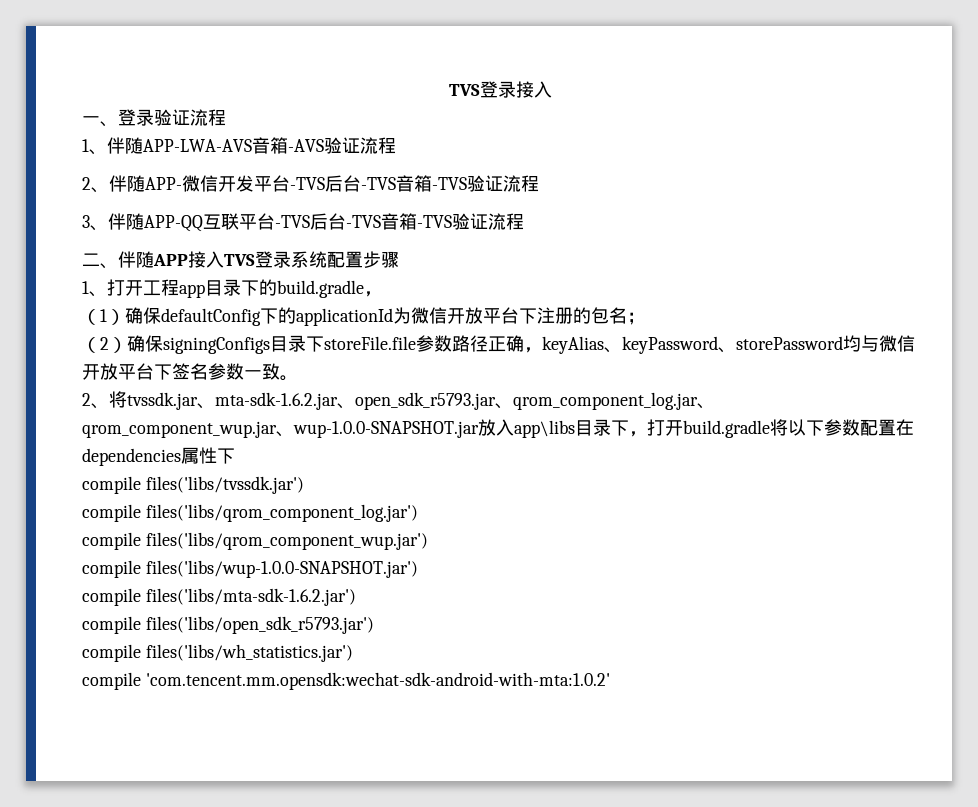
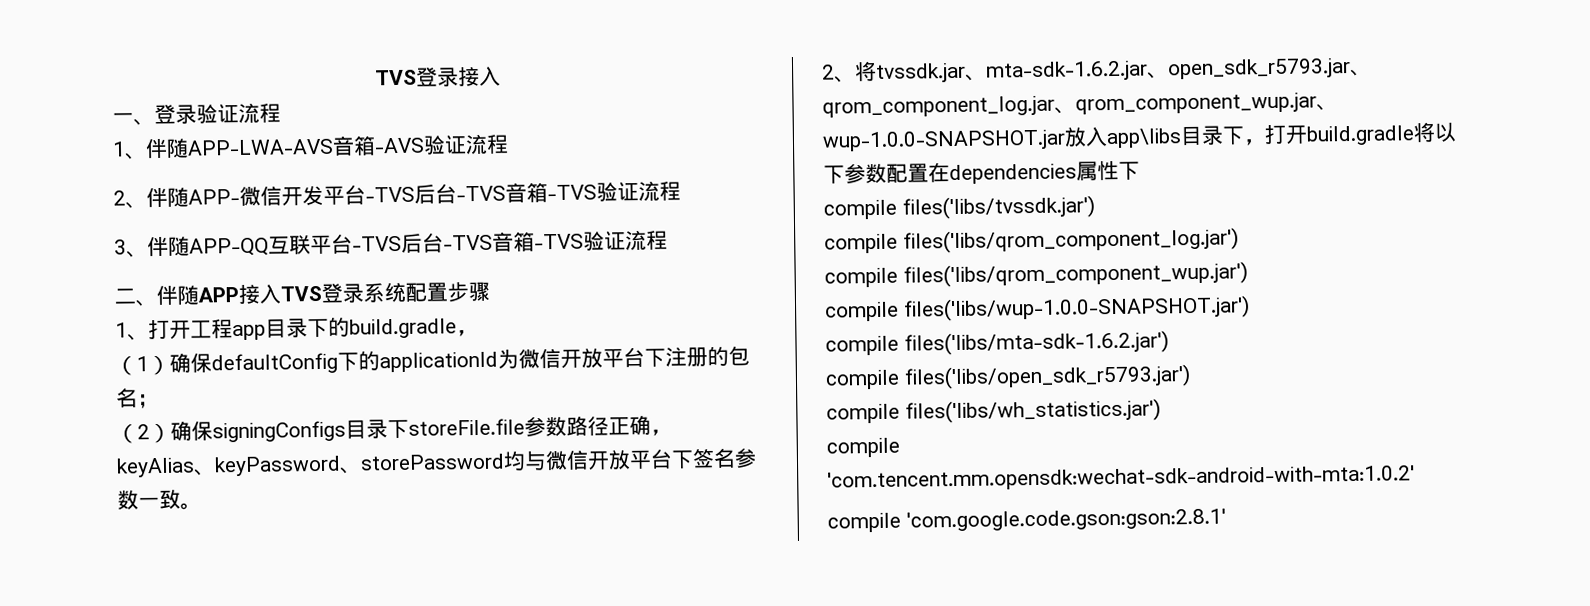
+ compile 'com.google.code.gson:gson:2.8.1'

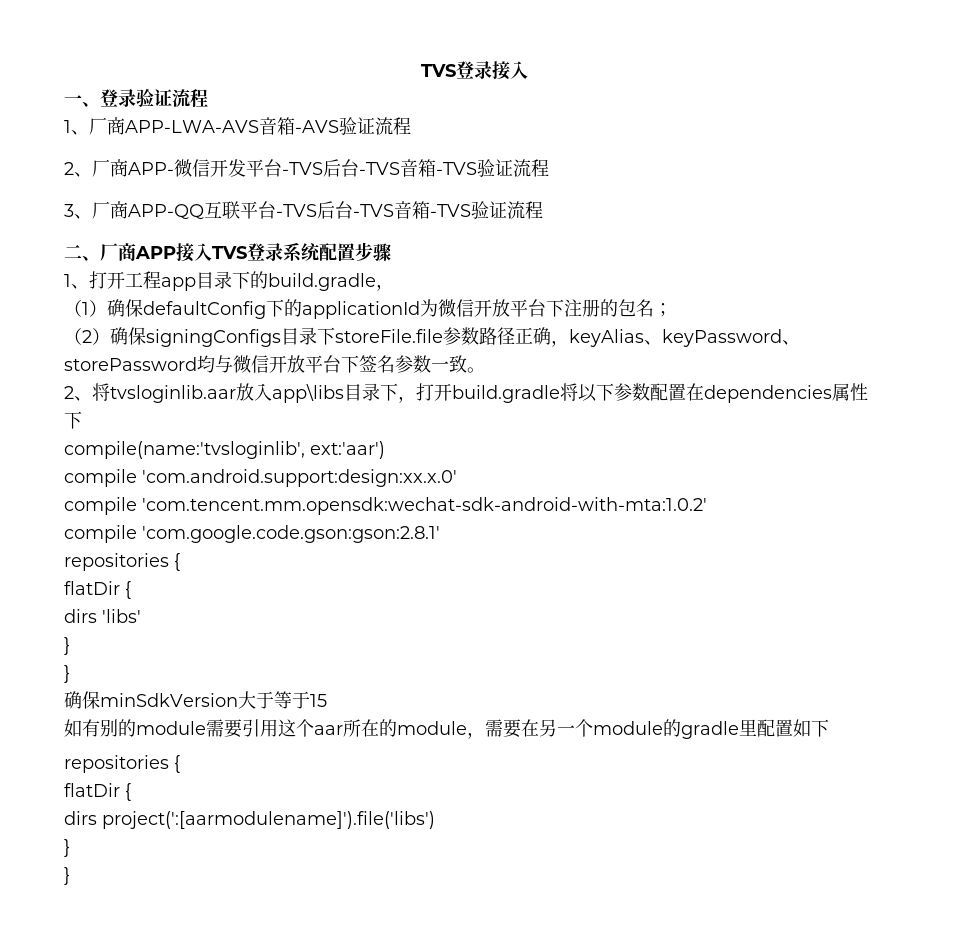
- 1、伴随APP-LWA-AVS音箱-AVS验证流程
+ 1、厂商APP-LWA-AVS音箱-AVS验证流程
- 2、伴随APP-微信开发平台-TVS后台-TVS音箱-TVS验证流程
+ 2、厂商APP-微信开发平台-TVS后台-TVS音箱-TVS验证流程
- 3、伴随APP-QQ互联平台-TVS后台-TVS音箱-TVS验证流程
+ 3、厂商APP-QQ互联平台-TVS后台-TVS音箱-TVS验证流程
- 二、伴随APP接入TVS登录系统配置步骤
+ 二、厂商APP接入TVS登录系统配置步骤
- 2、将tvssdk.jar、mta-sdk-1.6.2.jar、open_sdk_r5793.jar、qrom_component_log.jar、qrom_component_wup.jar、wup-1.0.0-SNAPSHOT.jar放入app\libs目录下，打开build.gradle将以下参数配置在dependencies属性下
+ 2、将tvsloginlib.aar放入app\libs目录下，打开build.gradle将以下参数配置在dependencies属性下
- compile files('libs/tvssdk.jar')
- compile files('libs/qrom_component_log.jar')
- compile files('libs/qrom_component_wup.jar')
- compile files('libs/wup-1.0.0-SNAPSHOT.jar')
- compile files('libs/mta-sdk-1.6.2.jar')
- compile files('libs/open_sdk_r5793.jar')
- compile files('libs/wh_statistics.jar')
+ compile(name:'tvsloginlib', ext:'aar')
+ compile 'com.android.support:design:xx.x.0'
  compile 'com.tencent.mm.opensdk:wechat-sdk-android-with-mta:1.0.2'
  compile 'com.google.code.gson:gson:2.8.1'
+ repositories {
+ flatDir {
+ dirs 'libs'
+ }
+ }
+ 确保minSdkVersion大于等于15
+ 如有别的module需要引用这个aar所在的module，需要在另一个module的gradle里配置如下
+ repositories {
+ flatDir {
+ dirs project(':[aarmodulename]').file('libs')
+ }
+ }

